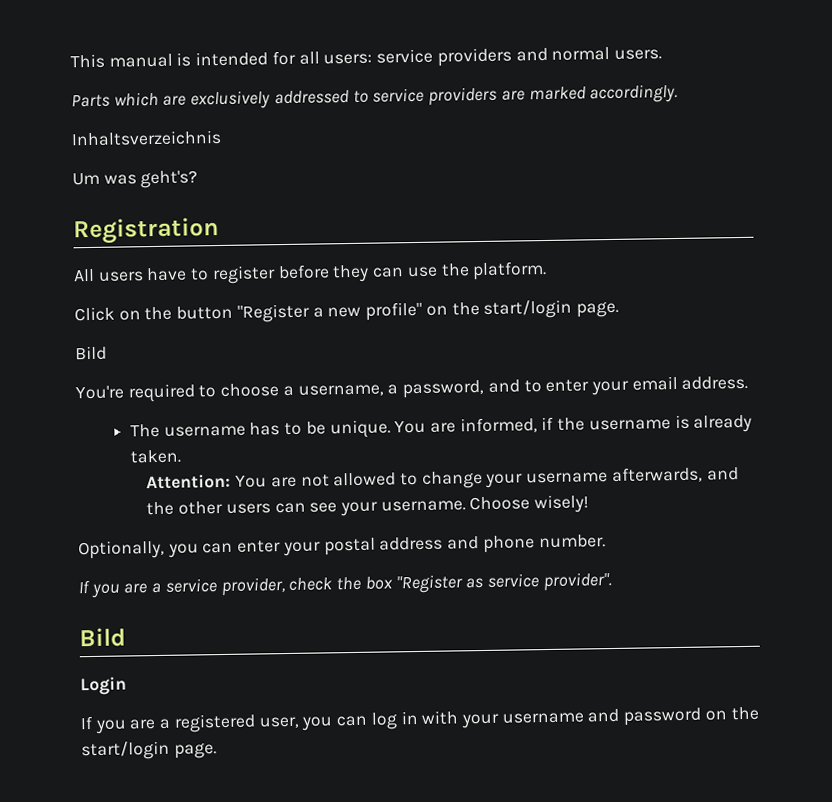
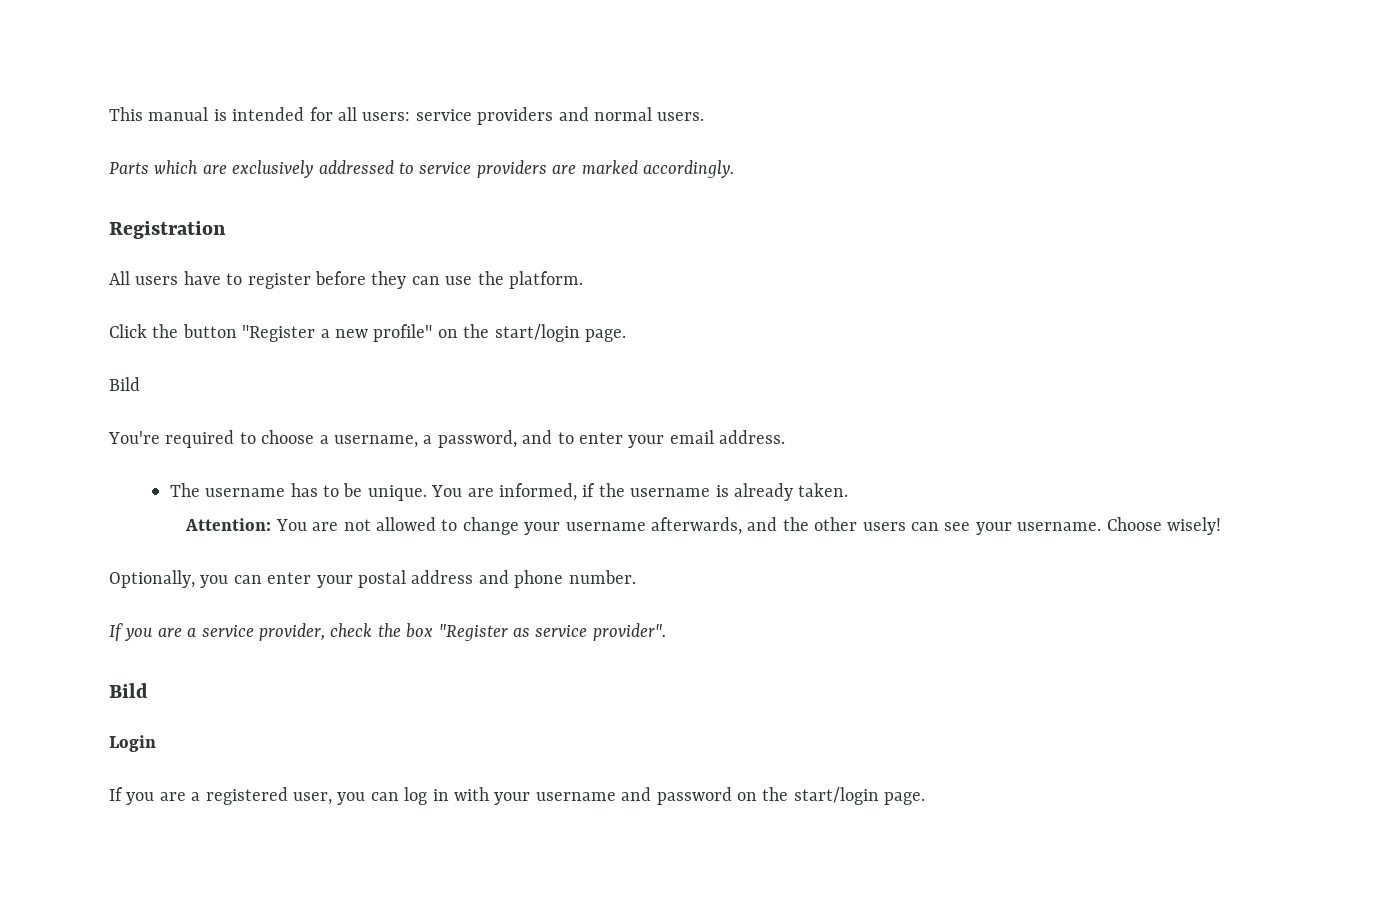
- Inhaltsverzeichnis
- Um was geht's?
- Click on the button "Register a new profile" on the start/login page.
+ Click the button "Register a new profile" on the start/login page.

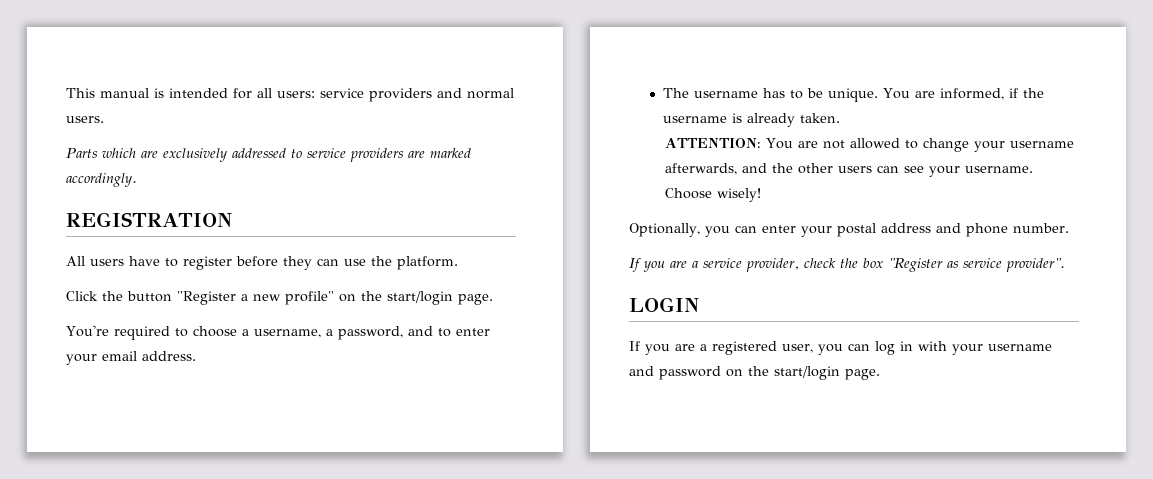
- Registration
+ REGISTRATION
  Click the button "Register a new profile" on the start/login page.
- Bild
- Attention: You are not allowed to change your username afterwards, and the other users can see your username.
+ ATTENTION: You are not allowed to change your username afterwards, and the other users can see your username.
  If you are a service provider, check the box "Register as service provider".
- Bild
- Login
+ LOGIN

